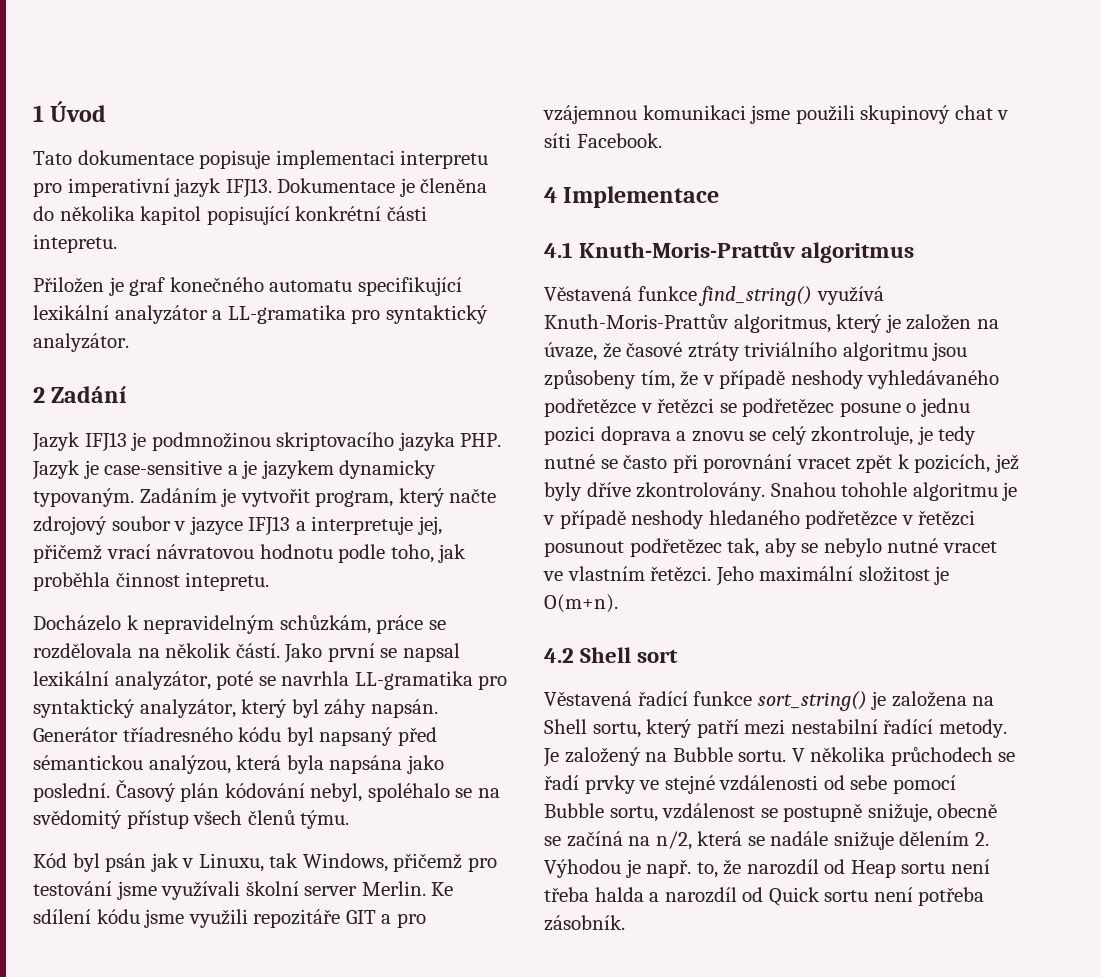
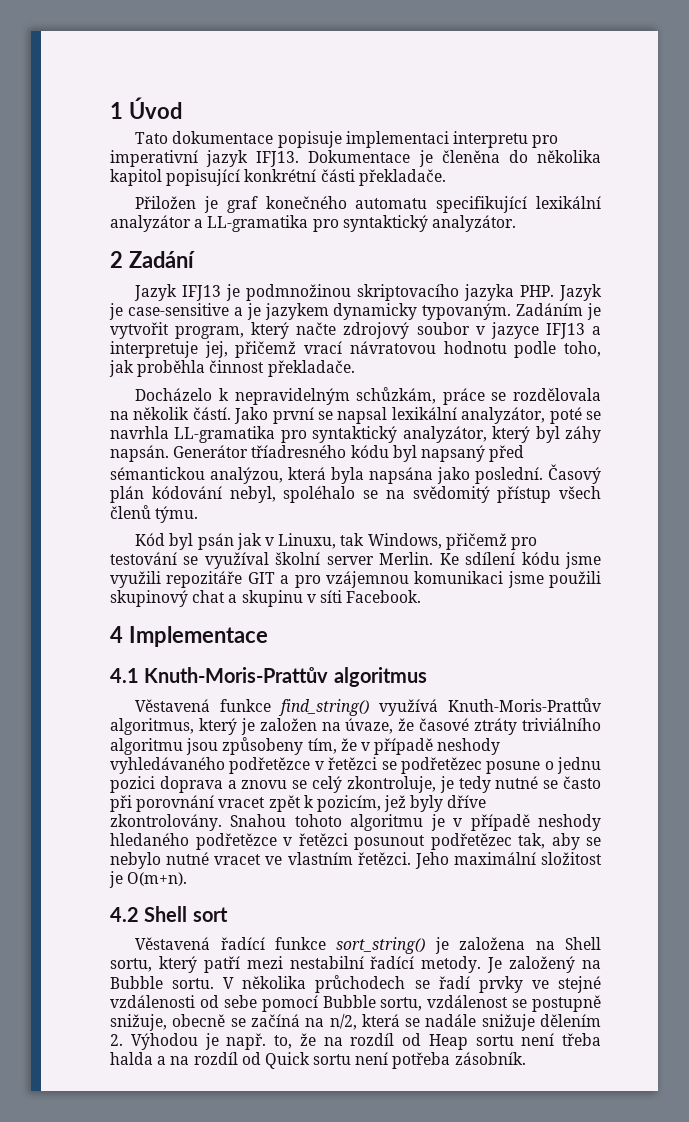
- Dokumentace je členěna do několika kapitol popisující konkrétní části intepretu.
+ Dokumentace je členěna do několika kapitol popisující konkrétní části překladače.
- Zadáním je vytvořit program, který načte zdrojový soubor v jazyce IFJ13 a interpretuje jej, přičemž vrací návratovou hodnotu podle toho, jak proběhla činnost intepretu.
+ Zadáním je vytvořit program, který načte zdrojový soubor v jazyce IFJ13 a interpretuje jej, přičemž vrací návratovou hodnotu podle toho, jak proběhla činnost překladače.
- Kód byl psán jak v Linuxu, tak Windows, přičemž pro testování jsme využívali školní server Merlin.
+ Kód byl psán jak v Linuxu, tak Windows, přičemž pro testování se využíval školní server Merlin.
- Ke sdílení kódu jsme využili repozitáře GIT a pro vzájemnou komunikaci jsme použili skupinový chat v síti Facebook.
+ Ke sdílení kódu jsme využili repozitáře GIT a pro vzájemnou komunikaci jsme použili skupinový chat a skupinu v síti Facebook.
- Věstavená funkce find_string() využívá Knuth-Moris-Prattův algoritmus, který je založen na úvaze, že časové ztráty triviálního algoritmu jsou způsobeny tím, že v případě neshody vyhledávaného podřetězce v řetězci se podřetězec posune o jednu pozici doprava a znovu se celý zkontroluje, je tedy nutné se často při porovnání vracet zpět k pozicích, jež byly dříve zkontrolovány.
+ Věstavená funkce find_string() využívá Knuth-Moris-Prattův algoritmus, který je založen na úvaze, že časové ztráty triviálního algoritmu jsou způsobeny tím, že v případě neshody vyhledávaného podřetězce v řetězci se podřetězec posune o jednu pozici doprava a znovu se celý zkontroluje, je tedy nutné se často při porovnání vracet zpět k pozicím, jež byly dříve zkontrolovány.
- Snahou tohohle algoritmu je v případě neshody hledaného podřetězce v řetězci posunout podřetězec tak, aby se nebylo nutné vracet ve vlastním řetězci.
+ Snahou tohoto algoritmu je v případě neshody hledaného podřetězce v řetězci posunout podřetězec tak, aby se nebylo nutné vracet ve vlastním řetězci.
- V několika průchodech se řadí prvky ve stejné vzdálenosti od sebe pomocí Bubble sortu, vzdálenost se postupně snižuje, obecně se začíná na n/2, která se nadále snižuje dělením 2. Výhodou je např. to, že narozdíl od Heap sortu není třeba halda a narozdíl od Quick sortu není potřeba zásobník.
+ V několika průchodech se řadí prvky ve stejné vzdálenosti od sebe pomocí Bubble sortu, vzdálenost se postupně snižuje, obecně se začíná na n/2, která se nadále snižuje dělením 2. Výhodou je např. to, že na rozdíl od Heap sortu není třeba halda a na rozdíl od Quick sortu není potřeba zásobník.

